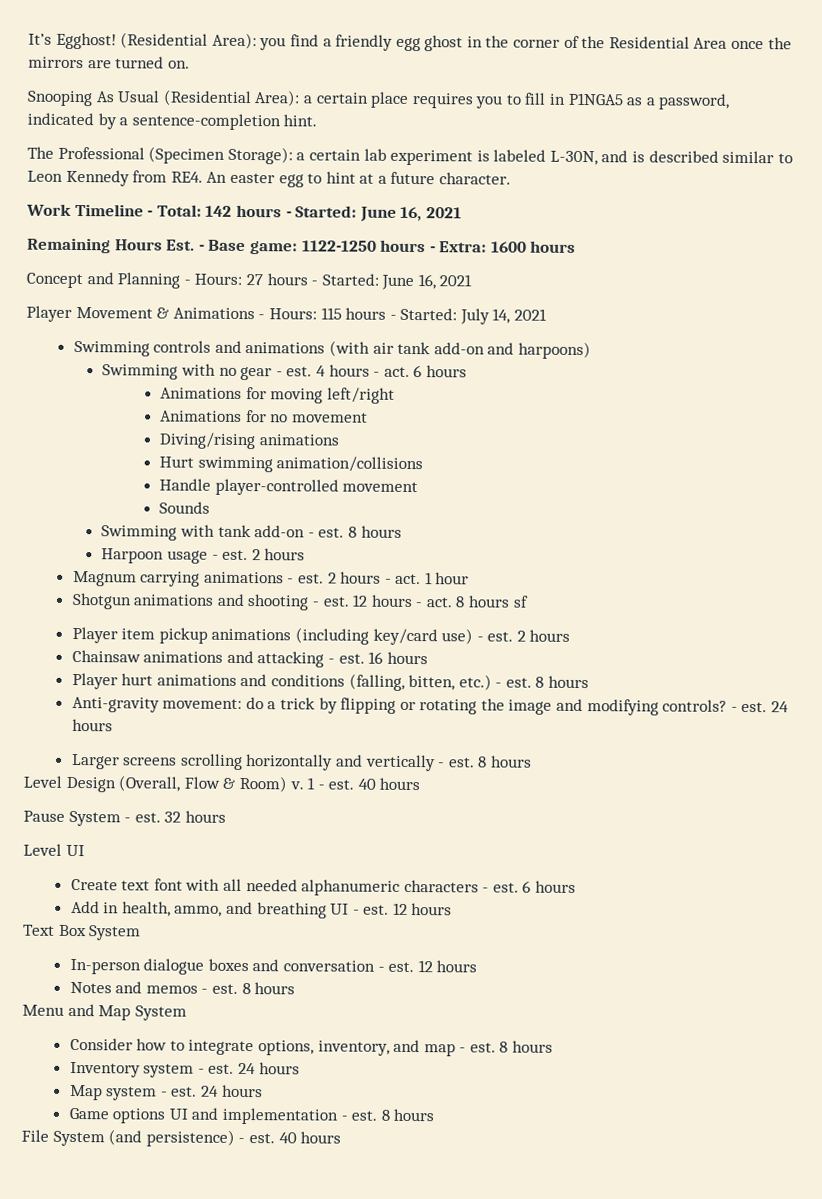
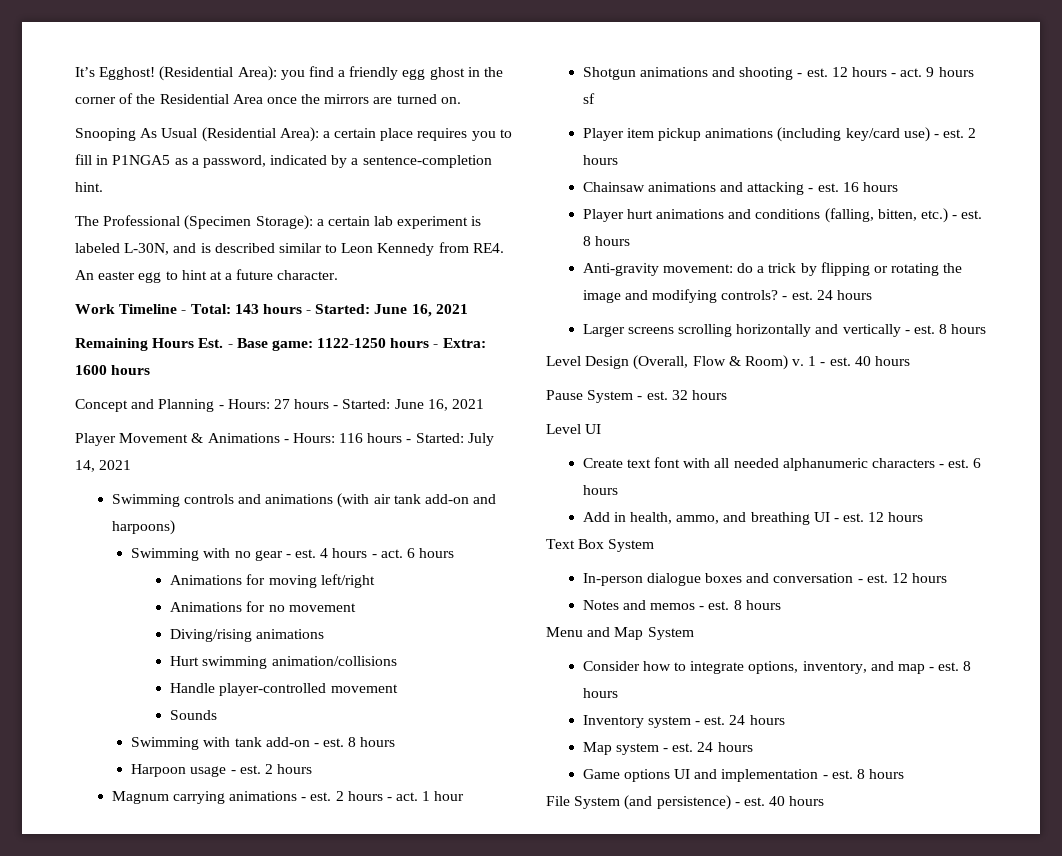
- Work Timeline - Total: 142 hours - Started: June 16, 2021
+ Work Timeline - Total: 143 hours - Started: June 16, 2021
- Player Movement & Animations - Hours: 115 hours - Started: July 14, 2021
+ Player Movement & Animations - Hours: 116 hours - Started: July 14, 2021
- 8 hours sf
+ 9 hours sf

